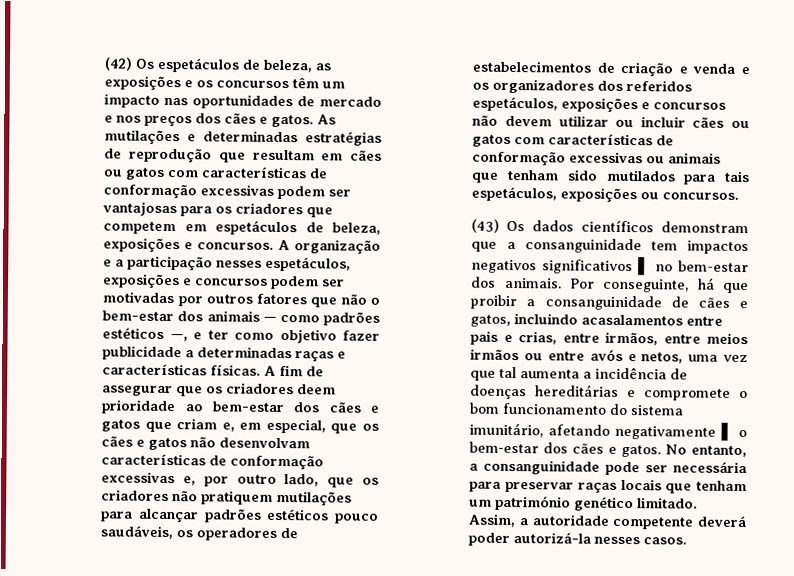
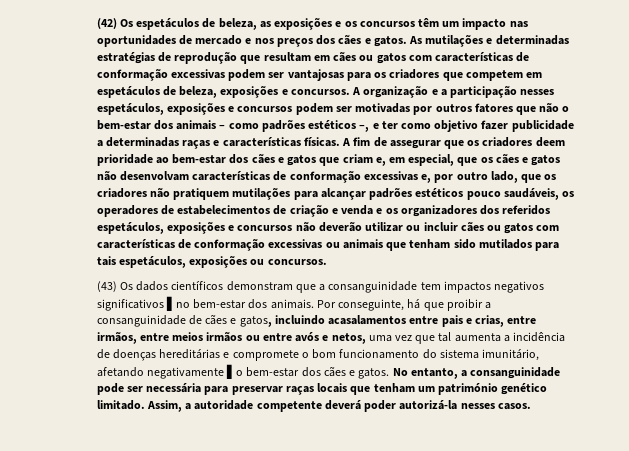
- A organização e a participação nesses espetáculos, exposições e concursos podem ser motivadas por outros fatores que não o bem-estar dos animais — como padrões estéticos —, e ter como objetivo fazer publicidade a determinadas raças e características físicas.
+ A organização e a participação nesses espetáculos, exposições e concursos podem ser motivadas por outros fatores que não o bem-estar dos animais – como padrões estéticos –, e ter como objetivo fazer publicidade a determinadas raças e características físicas.
- A fim de assegurar que os criadores deem prioridade ao bem-estar dos cães e gatos que criam e, em especial, que os cães e gatos não desenvolvam características de conformação excessivas e, por outro lado, que os criadores não pratiquem mutilações para alcançar padrões estéticos pouco saudáveis, os operadores de estabelecimentos de criação e venda e os organizadores dos referidos espetáculos, exposições e concursos não devem utilizar ou incluir cães ou gatos com características de conformação excessivas ou animais que tenham sido mutilados para tais espetáculos, exposições ou concursos.
+ A fim de assegurar que os criadores deem prioridade ao bem-estar dos cães e gatos que criam e, em especial, que os cães e gatos não desenvolvam características de conformação excessivas e, por outro lado, que os criadores não pratiquem mutilações para alcançar padrões estéticos pouco saudáveis, os operadores de estabelecimentos de criação e venda e os organizadores dos referidos espetáculos, exposições e concursos não deverão utilizar ou incluir cães ou gatos com características de conformação excessivas ou animais que tenham sido mutilados para tais espetáculos, exposições ou concursos.
- (43) Os dados científicos demonstram que a consanguinidade tem impactos negativos significativos ▌ no bem-estar dos animais.
+ (43) Os dados científicos demonstram que a consanguinidade tem impactos negativos significativos ▌no bem-estar dos animais.
- Por conseguinte, há que proibir a consanguinidade de cães e gatos, incluindo acasalamentos entre pais e crias, entre irmãos, entre meios irmãos ou entre avós e netos, uma vez que tal aumenta a incidência de doenças hereditárias e compromete o bom funcionamento do sistema imunitário, afetando negativamente ▌ o bem‑estar dos cães e gatos.
+ Por conseguinte, há que proibir a consanguinidade de cães e gatos, incluindo acasalamentos entre pais e crias, entre irmãos, entre meios irmãos ou entre avós e netos, uma vez que tal aumenta a incidência de doenças hereditárias e compromete o bom funcionamento do sistema imunitário, afetando negativamente ▌o bem‑estar dos cães e gatos.

